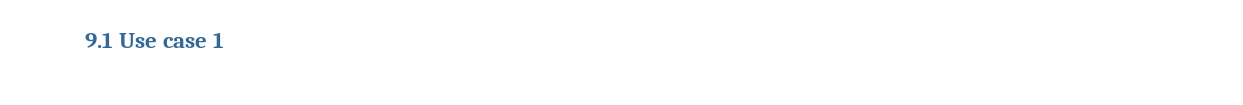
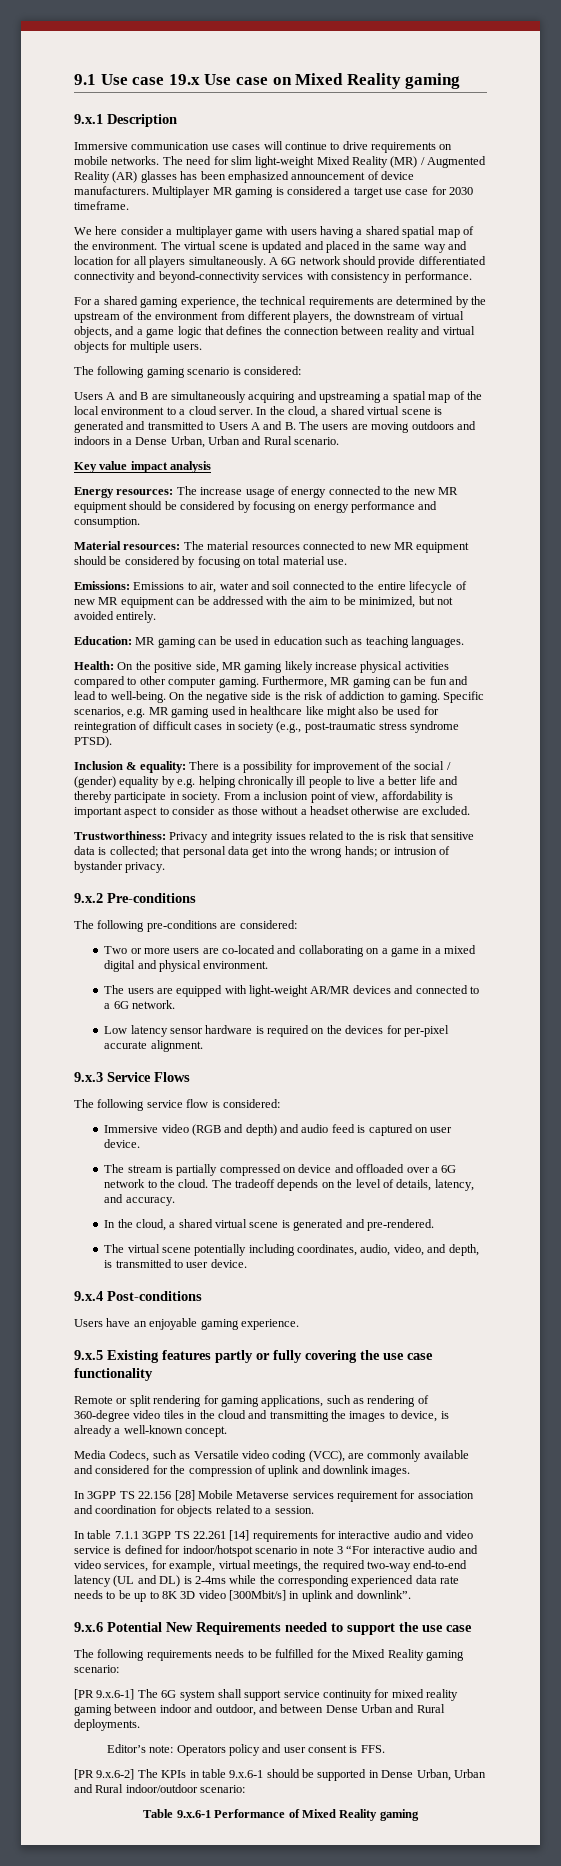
- 9.1 Use case 1
+ 9.1 Use case 19.x Use case on Mixed Reality gaming
+ 9.x.1 Description
+ Immersive communication use cases will continue to drive requirements on mobile networks. The need for slim light-weight Mixed Reality (MR) / Augmented Reality (AR) glasses has been emphasized announcement of device manufacturers. Multiplayer MR gaming is considered a target use case for 2030 timeframe.
+ We here consider a multiplayer game with users having a shared spatial map of the environment. The virtual scene is updated and placed in the same way and location for all players simultaneously. A 6G network should provide differentiated connectivity and beyond-connectivity services with consistency in performance.
+ For a shared gaming experience, the technical requirements are determined by the upstream of the environment from different players, the downstream of virtual objects, and a game logic that defines the connection between reality and virtual objects for multiple users.
+ The following gaming scenario is considered:
+ Users A and B are simultaneously acquiring and upstreaming a spatial map of the local environment to a cloud server. In the cloud, a shared virtual scene is generated and transmitted to Users A and B. The users are moving outdoors and indoors in a Dense Urban, Urban and Rural scenario.
+ Key value impact analysis
+ Energy resources: The increase usage of energy connected to the new MR equipment should be considered by focusing on energy performance and consumption.
+ Material resources: The material resources connected to new MR equipment should be considered by focusing on total material use.
+ Emissions: Emissions to air, water and soil connected to the entire lifecycle of new MR equipment can be addressed with the aim to be minimized, but not avoided entirely.
+ Education: MR gaming can be used in education such as teaching languages.
+ Health: On the positive side, MR gaming likely increase physical activities compared to other computer gaming. Furthermore, MR gaming can be fun and lead to well-being. On the negative side is the risk of addiction to gaming. Specific scenarios, e.g. MR gaming used in healthcare like might also be used for reintegration of difficult cases in society (e.g., post-traumatic stress syndrome PTSD).
+ Inclusion & equality: There is a possibility for improvement of the social / (gender) equality by e.g. helping chronically ill people to live a better life and thereby participate in society. From a inclusion point of view, affordability is important aspect to consider as those without a headset otherwise are excluded.
+ Trustworthiness: Privacy and integrity issues related to the is risk that sensitive data is collected; that personal data get into the wrong hands; or intrusion of bystander privacy.
+ 9.x.2 Pre-conditions
+ The following pre-conditions are considered:
+ Two or more users are co-located and collaborating on a game in a mixed digital and physical environment.
+ The users are equipped with light-weight AR/MR devices and connected to a 6G network.
+ Low latency sensor hardware is required on the devices for per-pixel accurate alignment.
+ 9.x.3 Service Flows
+ The following service flow is considered:
+ Immersive video (RGB and depth) and audio feed is captured on user device.
+ The stream is partially compressed on device and offloaded over a 6G network to the cloud. The tradeoff depends on the level of details, latency, and accuracy.
+ In the cloud, a shared virtual scene is generated and pre-rendered.
+ The virtual scene potentially including coordinates, audio, video, and depth, is transmitted to user device.
+ 9.x.4 Post-conditions
+ Users have an enjoyable gaming experience.
+ 9.x.5 Existing features partly or fully covering the use case functionality
+ Remote or split rendering for gaming applications, such as rendering of 360-degree video tiles in the cloud and transmitting the images to device, is already a well-known concept.
+ Media Codecs, such as Versatile video coding (VCC), are commonly available and considered for the compression of uplink and downlink images.
+ In 3GPP TS 22.156 [28] Mobile Metaverse services requirement for association and coordination for objects related to a session.
+ In table 7.1.1 3GPP TS 22.261 [14] requirements for interactive audio and video service is defined for indoor/hotspot scenario in note 3 “For interactive audio and video services, for example, virtual meetings, the required two-way end-to-end latency (UL and DL) is 2-4ms while the corresponding experienced data rate needs to be up to 8K 3D video [300Mbit/s] in uplink and downlink”.
+ 9.x.6 Potential New Requirements needed to support the use case
+ The following requirements needs to be fulfilled for the Mixed Reality gaming scenario:
+ [PR 9.x.6-1] The 6G system shall support service continuity for mixed reality gaming between indoor and outdoor, and between Dense Urban and Rural deployments.
+ Editor’s note: Operators policy and user consent is FFS.
+ [PR 9.x.6-2] The KPIs in table 9.x.6-1 should be supported in Dense Urban, Urban and Rural indoor/outdoor scenario:
+ Table 9.x.6-1 Performance of Mixed Reality gaming

